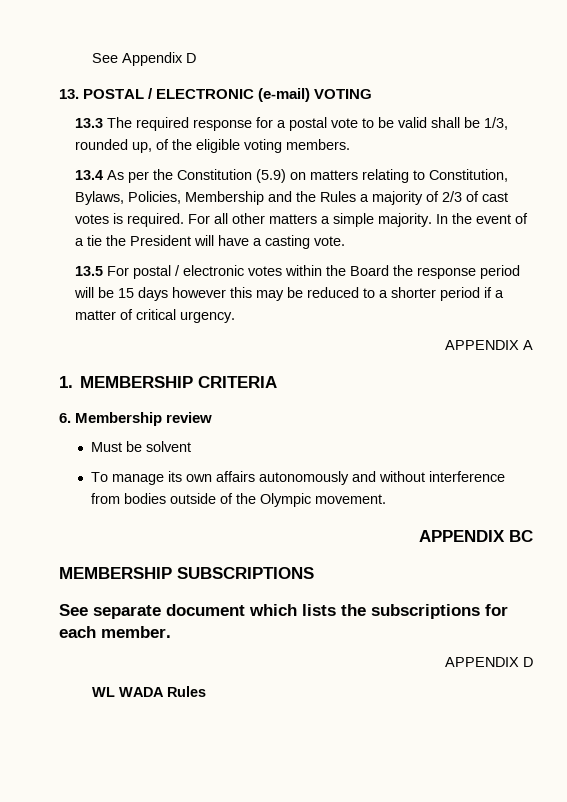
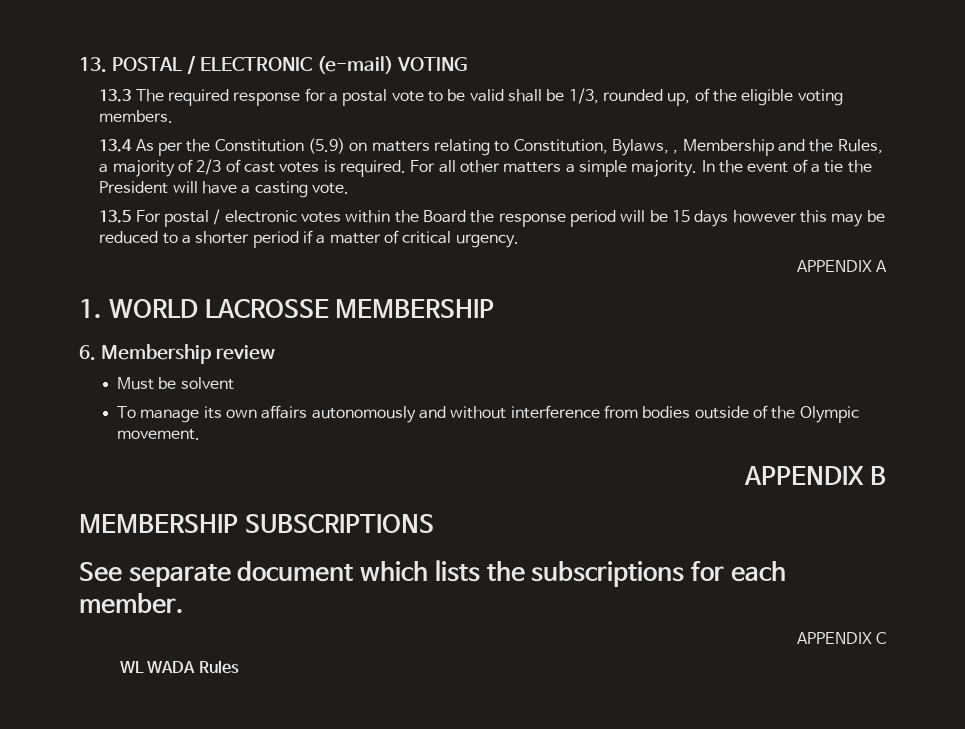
- See Appendix D
- 13.4 As per the Constitution (5.9) on matters relating to Constitution, Bylaws, Policies, Membership and the Rules a majority of 2/3 of cast votes is required.
+ 13.4 As per the Constitution (5.9) on matters relating to Constitution, Bylaws, , Membership and the Rules, a majority of 2/3 of cast votes is required.
- 1. MEMBERSHIP CRITERIA
+ 1. WORLD LACROSSE MEMBERSHIP
- APPENDIX BC
+ APPENDIX B
- APPENDIX D
+ APPENDIX C

